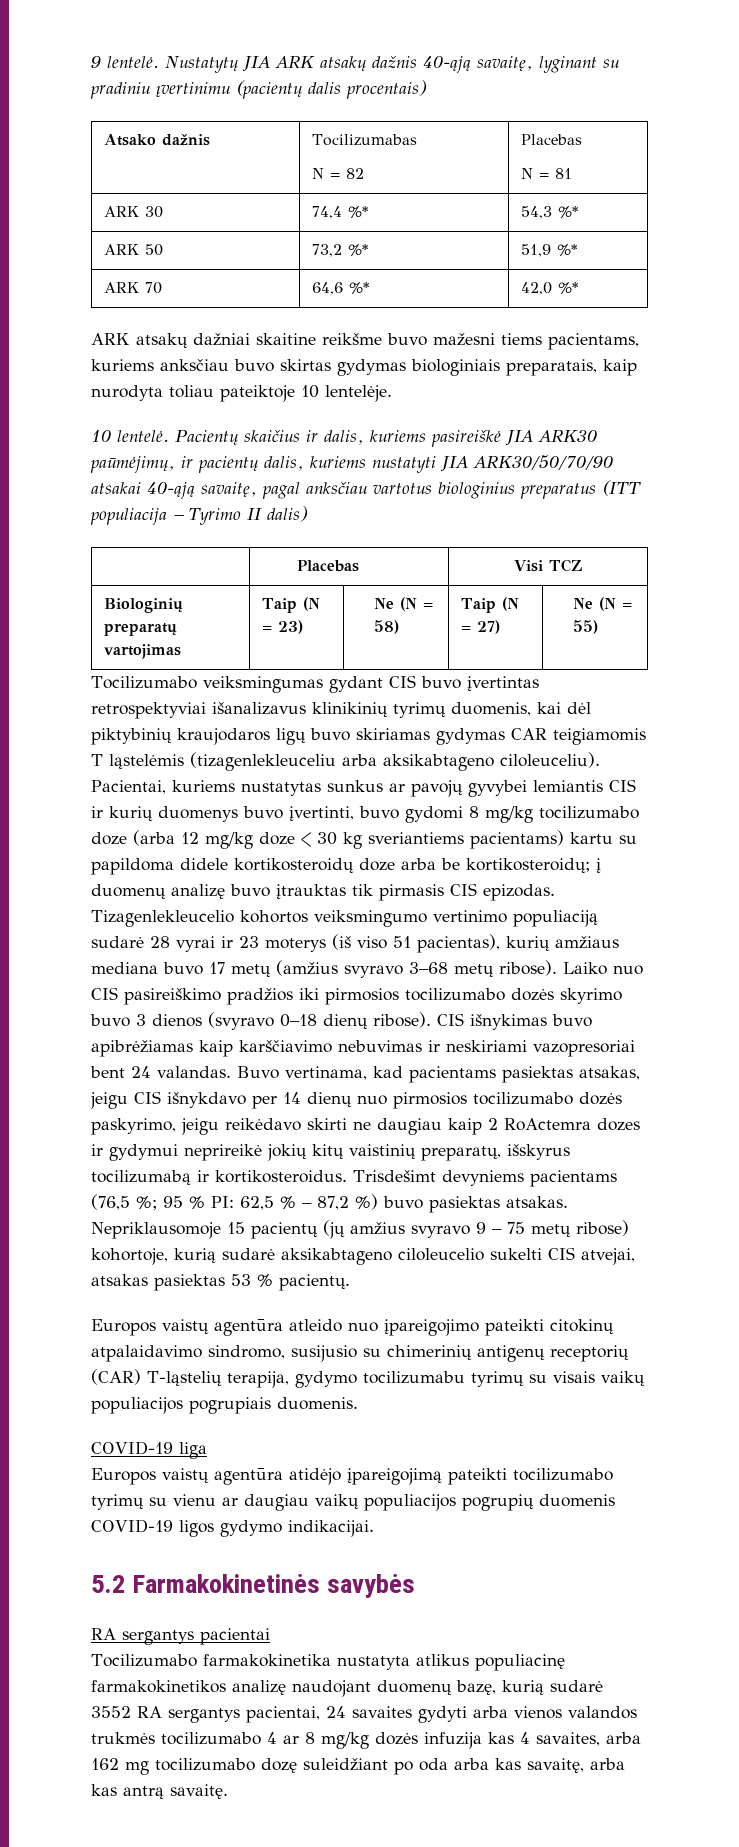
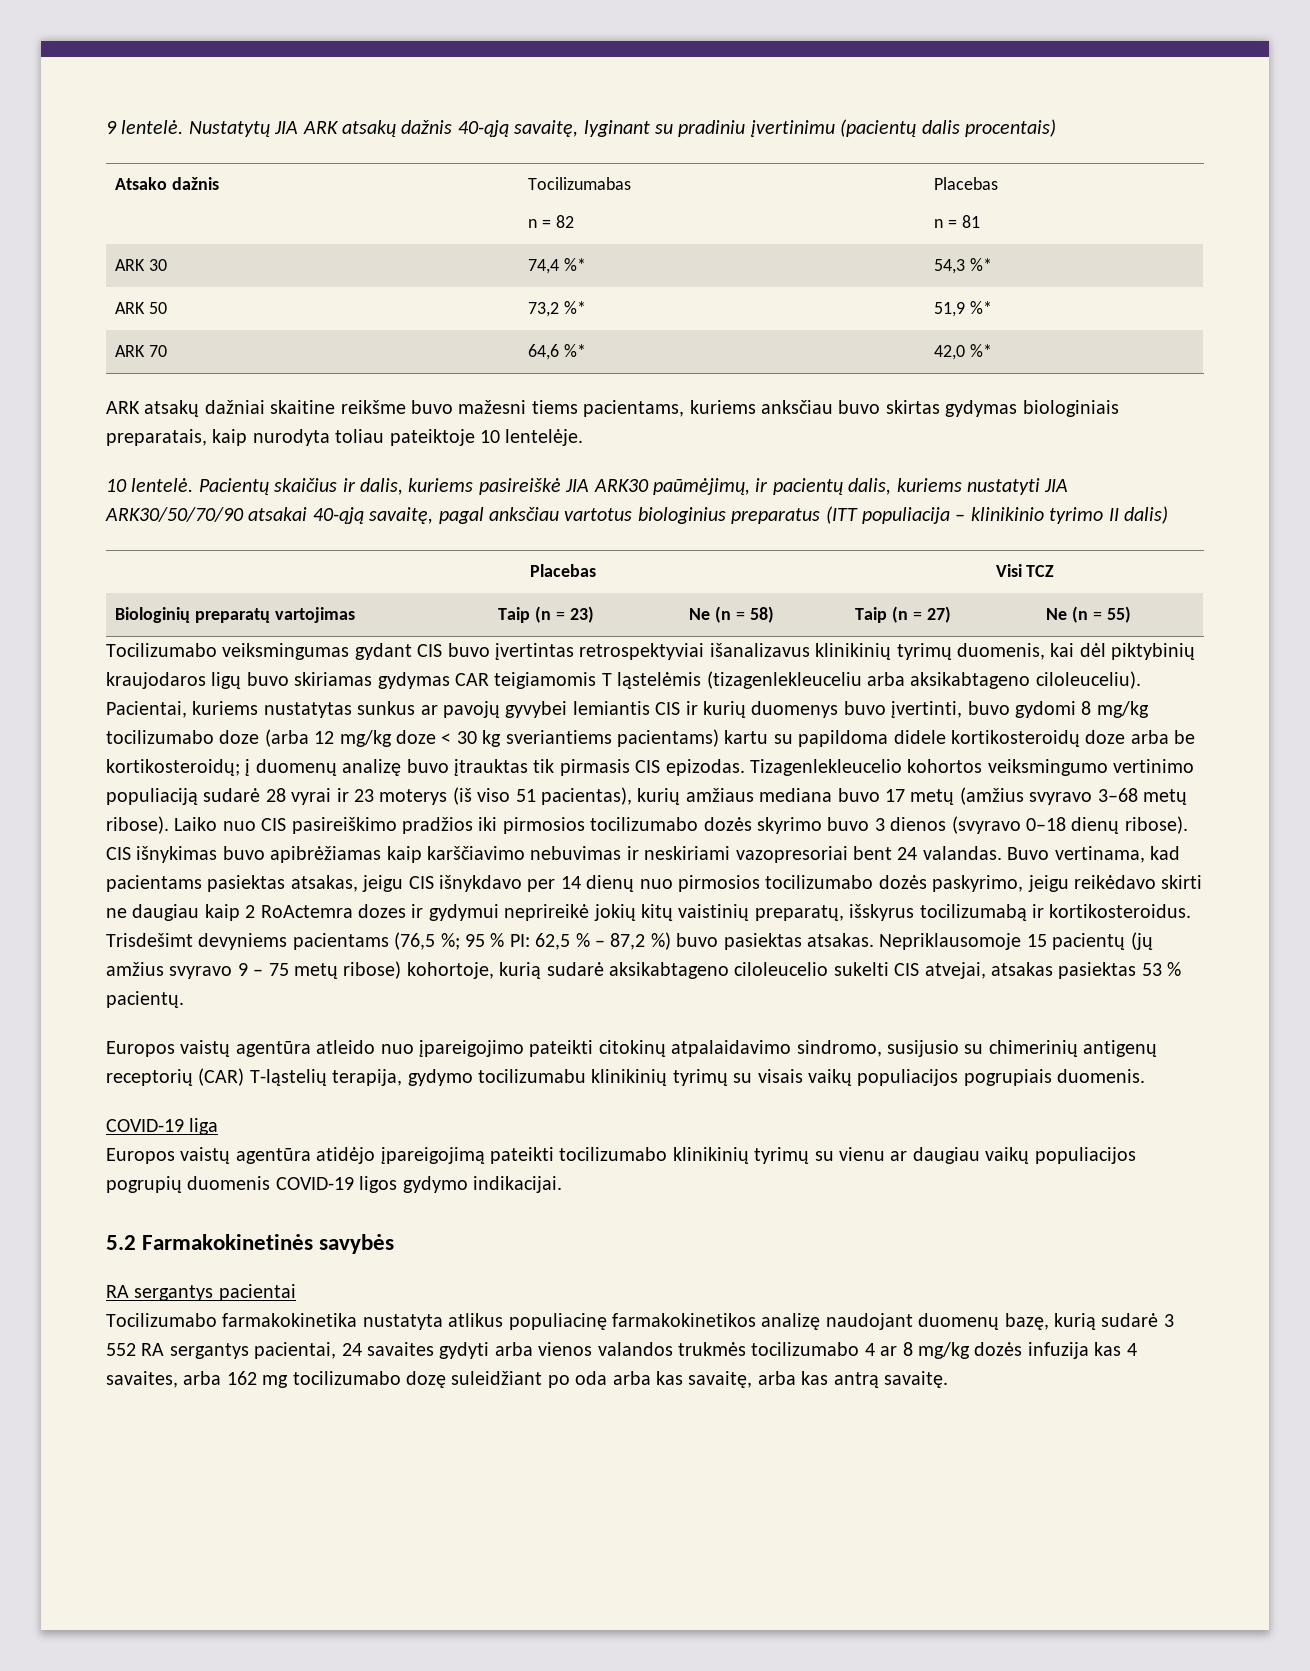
  Atsako dažnis | Tocilizumabas
- N = 82 | Placebas
- N = 81
+ n = 82 | Placebas
+ n = 81
- Pacientų skaičius ir dalis, kuriems pasireiškė JIA ARK30 paūmėjimų, ir pacientų dalis, kuriems nustatyti JIA ARK30/50/70/90 atsakai 40-ąją savaitę, pagal anksčiau vartotus biologinius preparatus (ITT populiacija – Tyrimo II dalis)
+ Pacientų skaičius ir dalis, kuriems pasireiškė JIA ARK30 paūmėjimų, ir pacientų dalis, kuriems nustatyti JIA ARK30/50/70/90 atsakai 40-ąją savaitę, pagal anksčiau vartotus biologinius preparatus (ITT populiacija – klinikinio tyrimo II dalis)
- Biologinių preparatų vartojimas | Taip (N = 23) | Ne (N = 58) | Taip (N = 27) | Ne (N = 55)
+ Biologinių preparatų vartojimas | Taip (n = 23) | Ne (n = 58) | Taip (n = 27) | Ne (n = 55)
- Europos vaistų agentūra atleido nuo įpareigojimo pateikti citokinų atpalaidavimo sindromo, susijusio su chimerinių antigenų receptorių (CAR) T-ląstelių terapija, gydymo tocilizumabu tyrimų su visais vaikų populiacijos pogrupiais duomenis.
+ Europos vaistų agentūra atleido nuo įpareigojimo pateikti citokinų atpalaidavimo sindromo, susijusio su chimerinių antigenų receptorių (CAR) T-ląstelių terapija, gydymo tocilizumabu klinikinių tyrimų su visais vaikų populiacijos pogrupiais duomenis.
- Europos vaistų agentūra atidėjo įpareigojimą pateikti tocilizumabo tyrimų su vienu ar daugiau vaikų populiacijos pogrupių duomenis COVID-19 ligos gydymo indikacijai.
+ Europos vaistų agentūra atidėjo įpareigojimą pateikti tocilizumabo klinikinių tyrimų su vienu ar daugiau vaikų populiacijos pogrupių duomenis COVID-19 ligos gydymo indikacijai.
- Tocilizumabo farmakokinetika nustatyta atlikus populiacinę farmakokinetikos analizę naudojant duomenų bazę, kurią sudarė 3552 RA sergantys pacientai, 24 savaites gydyti arba vienos valandos trukmės tocilizumabo 4 ar 8 mg/kg dozės infuzija kas 4 savaites, arba 162 mg tocilizumabo dozę suleidžiant po oda arba kas savaitę, arba kas antrą savaitę.
+ Tocilizumabo farmakokinetika nustatyta atlikus populiacinę farmakokinetikos analizę naudojant duomenų bazę, kurią sudarė 3 552 RA sergantys pacientai, 24 savaites gydyti arba vienos valandos trukmės tocilizumabo 4 ar 8 mg/kg dozės infuzija kas 4 savaites, arba 162 mg tocilizumabo dozę suleidžiant po oda arba kas savaitę, arba kas antrą savaitę.

